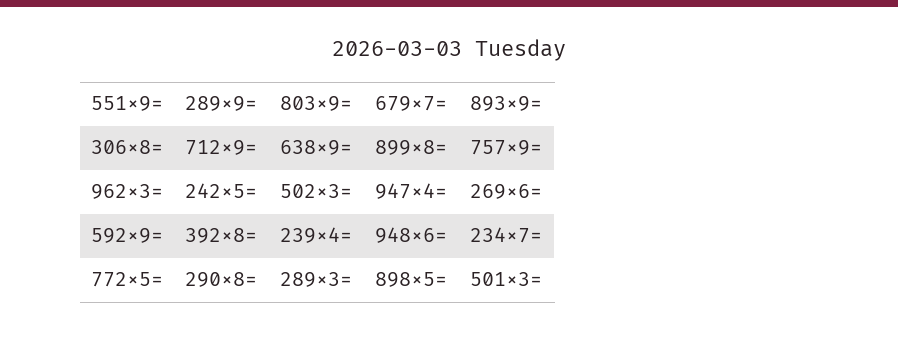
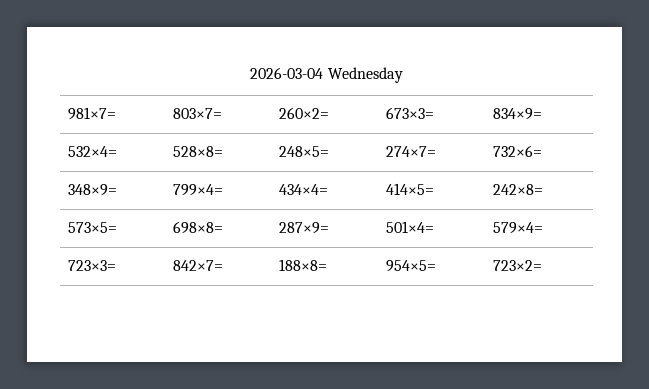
- 2026-03-03 Tuesday
- 551×9= | 289×9= | 803×9= | 679×7= | 893×9=
- 306×8= | 712×9= | 638×9= | 899×8= | 757×9=
- 962×3= | 242×5= | 502×3= | 947×4= | 269×6=
- 592×9= | 392×8= | 239×4= | 948×6= | 234×7=
- 772×5= | 290×8= | 289×3= | 898×5= | 501×3=
+ 2026-03-04 Wednesday
+ 981×7= | 803×7= | 260×2= | 673×3= | 834×9=
+ 532×4= | 528×8= | 248×5= | 274×7= | 732×6=
+ 348×9= | 799×4= | 434×4= | 414×5= | 242×8=
+ 573×5= | 698×8= | 287×9= | 501×4= | 579×4=
+ 723×3= | 842×7= | 188×8= | 954×5= | 723×2=

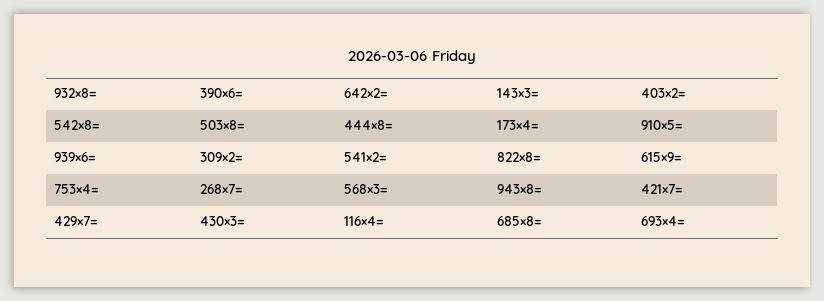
- 2026-03-04 Wednesday
- 981×7= | 803×7= | 260×2= | 673×3= | 834×9=
- 532×4= | 528×8= | 248×5= | 274×7= | 732×6=
- 348×9= | 799×4= | 434×4= | 414×5= | 242×8=
- 573×5= | 698×8= | 287×9= | 501×4= | 579×4=
- 723×3= | 842×7= | 188×8= | 954×5= | 723×2=
+ 2026-03-06 Friday
+ 932×8= | 390×6= | 642×2= | 143×3= | 403×2=
+ 542×8= | 503×8= | 444×8= | 173×4= | 910×5=
+ 939×6= | 309×2= | 541×2= | 822×8= | 615×9=
+ 753×4= | 268×7= | 568×3= | 943×8= | 421×7=
+ 429×7= | 430×3= | 116×4= | 685×8= | 693×4=

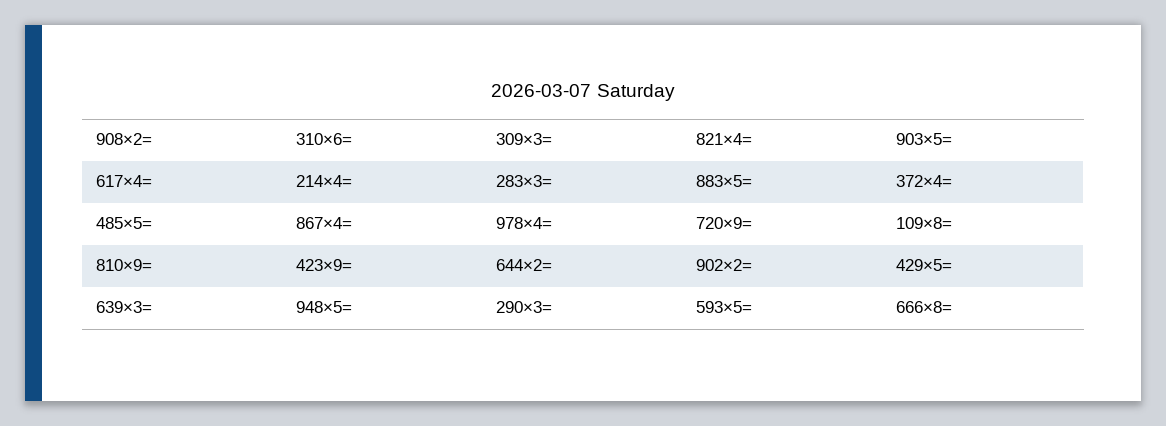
- 2026-03-06 Friday
- 932×8= | 390×6= | 642×2= | 143×3= | 403×2=
- 542×8= | 503×8= | 444×8= | 173×4= | 910×5=
- 939×6= | 309×2= | 541×2= | 822×8= | 615×9=
- 753×4= | 268×7= | 568×3= | 943×8= | 421×7=
- 429×7= | 430×3= | 116×4= | 685×8= | 693×4=
+ 2026-03-07 Saturday
+ 908×2= | 310×6= | 309×3= | 821×4= | 903×5=
+ 617×4= | 214×4= | 283×3= | 883×5= | 372×4=
+ 485×5= | 867×4= | 978×4= | 720×9= | 109×8=
+ 810×9= | 423×9= | 644×2= | 902×2= | 429×5=
+ 639×3= | 948×5= | 290×3= | 593×5= | 666×8=

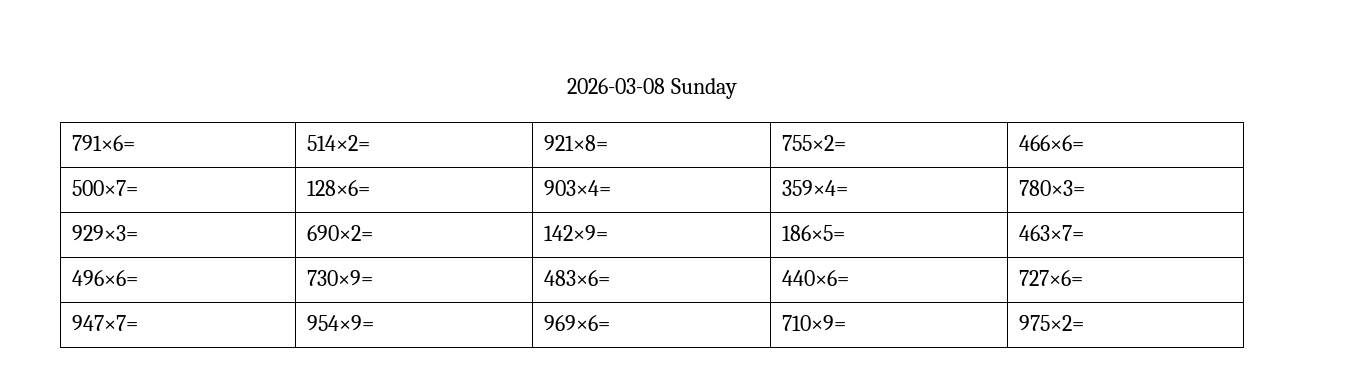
- 2026-03-07 Saturday
- 908×2= | 310×6= | 309×3= | 821×4= | 903×5=
- 617×4= | 214×4= | 283×3= | 883×5= | 372×4=
- 485×5= | 867×4= | 978×4= | 720×9= | 109×8=
- 810×9= | 423×9= | 644×2= | 902×2= | 429×5=
- 639×3= | 948×5= | 290×3= | 593×5= | 666×8=
+ 2026-03-08 Sunday
+ 791×6= | 514×2= | 921×8= | 755×2= | 466×6=
+ 500×7= | 128×6= | 903×4= | 359×4= | 780×3=
+ 929×3= | 690×2= | 142×9= | 186×5= | 463×7=
+ 496×6= | 730×9= | 483×6= | 440×6= | 727×6=
+ 947×7= | 954×9= | 969×6= | 710×9= | 975×2=

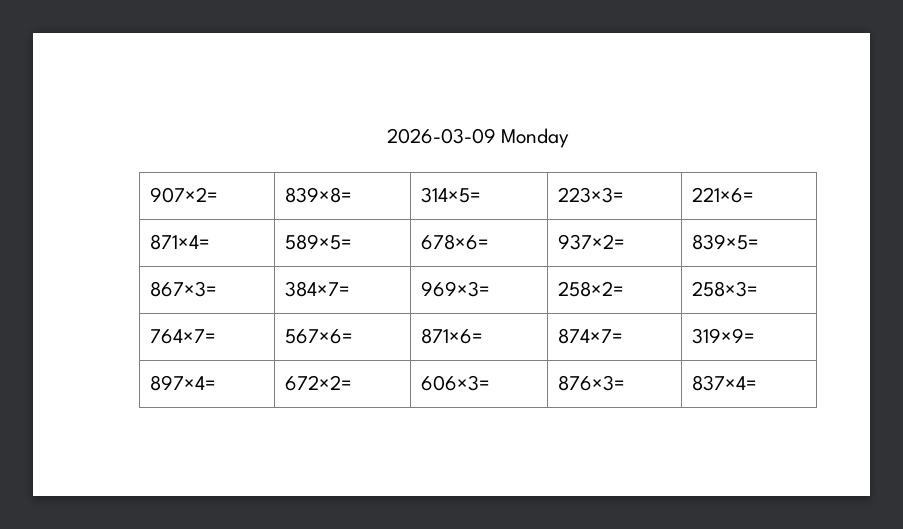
- 2026-03-08 Sunday
- 791×6= | 514×2= | 921×8= | 755×2= | 466×6=
- 500×7= | 128×6= | 903×4= | 359×4= | 780×3=
- 929×3= | 690×2= | 142×9= | 186×5= | 463×7=
- 496×6= | 730×9= | 483×6= | 440×6= | 727×6=
- 947×7= | 954×9= | 969×6= | 710×9= | 975×2=
+ 2026-03-09 Monday
+ 907×2= | 839×8= | 314×5= | 223×3= | 221×6=
+ 871×4= | 589×5= | 678×6= | 937×2= | 839×5=
+ 867×3= | 384×7= | 969×3= | 258×2= | 258×3=
+ 764×7= | 567×6= | 871×6= | 874×7= | 319×9=
+ 897×4= | 672×2= | 606×3= | 876×3= | 837×4=

